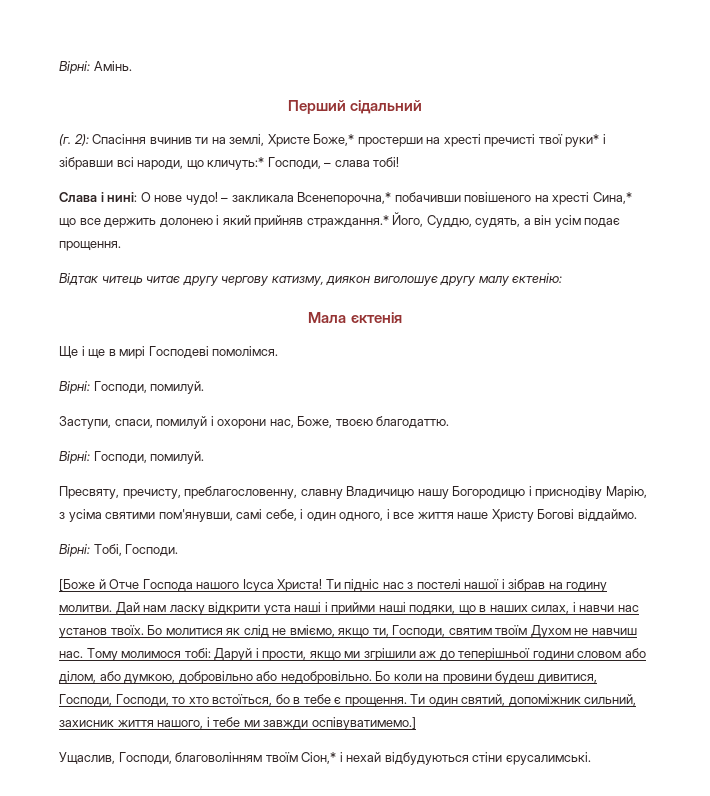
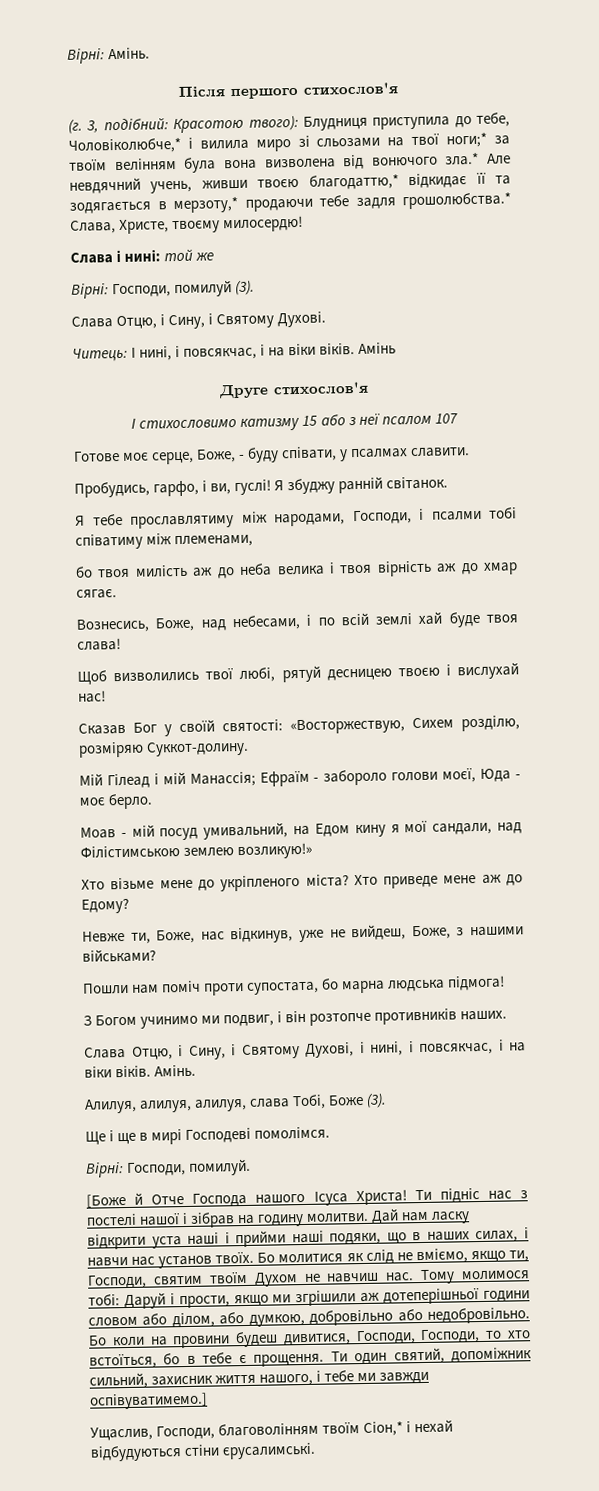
- Перший сідальний
- (г. 2): Спасіння вчинив ти на землі, Христе Боже,* простерши на хресті пречисті твої руки* і зібравши всі народи, що кличуть:* Господи, – слава тобі!
- Слава і нині: О нове чудо! – закликала Всенепорочна,* побачивши повішеного на хресті Сина,* що все держить долонею і який прийняв страждання.* Його, Суддю, судять, а він усім подає прощення.
- Відтак читець читає другу чергову катизму, диякон виголошує другу малу єктенію:
- Мала єктенія
+ Після першого стихослов'я
+ (г. 3, подібний: Красотою твого): Блудниця приступила до тебе, Чоловіколюбче,* і вилила миро зі сльозами на твої ноги;* за твоїм велінням була вона визволена від вонючого зла.* Але невдячний учень, живши твоєю благодаттю,* відкидає її та зодягається в мерзоту,* продаючи тебе задля грошолюбства.* Слава, Христе, твоєму милосердю!
+ Слава і нині: той же
+ Вірні: Господи, помилуй (3).
+ Слава Отцю, і Сину, і Святому Духові.
+ Читець: І нині, і повсякчас, і на віки віків. Амінь
+ Друге стихослов'я
+ І стихословимо катизму 15 або з неї псалом 107
+ Готове моє серце, Боже, - буду співати, у псалмах славити.
+ Пробудись, гарфо, і ви, гуслі! Я збуджу ранній світанок.
+ Я тебе прославлятиму між народами, Господи, і псалми тобі співатиму між племенами,
+ бо твоя милість аж до неба велика і твоя вірність аж до хмар сягає.
+ Вознесись, Боже, над небесами, і по всій землі хай буде твоя слава!
+ Щоб визволились твої любі, рятуй десницею твоєю і вислухай нас!
+ Сказав Бог у своїй святості: «Восторжествую, Сихем розділю, розміряю Суккот-долину.
+ Мій Гілеад і мій Манассія; Ефраїм - забороло голови моєї, Юда - моє берло.
+ Моав - мій посуд умивальний, на Едом кину я мої сандали, над Філістимською землею возликую!»
+ Хто візьме мене до укріпленого міста? Хто приведе мене аж до Едому?
+ Невже ти, Боже, нас відкинув, уже не вийдеш, Боже, з нашими військами?
+ Пошли нам поміч проти супостата, бо марна людська підмога!
+ З Богом учинимо ми подвиг, і він розтопче противників наших.
+ Слава Отцю, і Сину, і Святому Духові, і нині, і повсякчас, і на віки віків. Амінь.
+ Алилуя, алилуя, алилуя, слава Тобі, Боже (3).
- Заступи, спаси, помилуй і охорони нас, Боже, твоєю благодаттю.
- Вірні: Господи, помилуй.
- Пресвяту, пречисту, преблагословенну, славну Владичицю нашу Богородицю і приснодіву Марію, з усіма святими пом'янувши, самі себе, і один одного, і все життя наше Христу Богові віддаймо.
- Вірні: Тобі, Господи.
- Тому молимося тобі: Даруй і прости, якщо ми згрішили аж до теперішньої години словом або ділом, або думкою, добровільно або недобровільно.
+ Тому молимося тобі: Даруй і прости, якщо ми згрішили аж дотеперішньої години словом або ділом, або думкою, добровільно або недобровільно.

